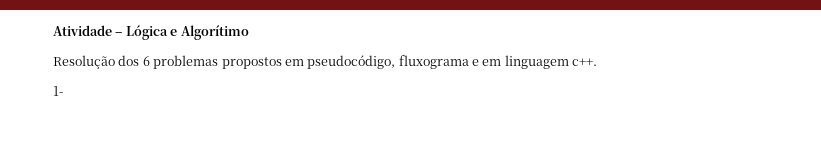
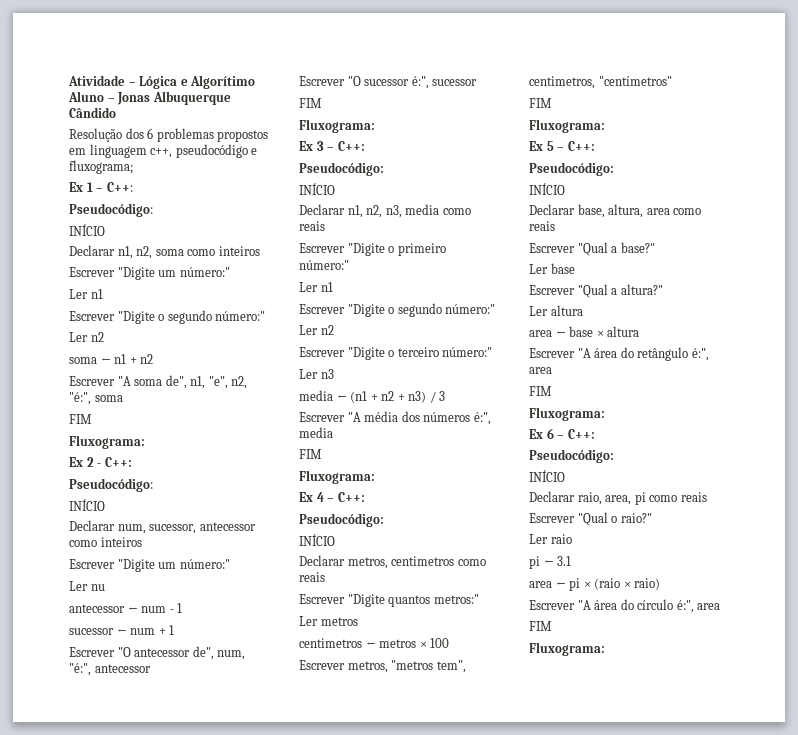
- Atividade – Lógica e Algorítimo
+ Atividade – Lógica e Algorítimo Aluno – Jonas Albuquerque Cândido
- Resolução dos 6 problemas propostos em pseudocódigo, fluxograma e em linguagem c++.
- 1-
+ Resolução dos 6 problemas propostos em linguagem c++, pseudocódigo e fluxograma;
+ Ex 1 – C++:
+ Pseudocódigo:
+ INÍCIO
+ Declarar n1, n2, soma como inteiros
+ Escrever "Digite um número:"
+ Ler n1
+ Escrever "Digite o segundo número:"
+ Ler n2
+ soma ← n1 + n2
+ Escrever "A soma de", n1, "e", n2, "é:", soma
+ FIM
+ Fluxograma:
+ Ex 2 - C++:
+ Pseudocódigo:
+ INÍCIO
+ Declarar num, sucessor, antecessor como inteiros
+ Escrever "Digite um número:"
+ Ler nu
+ antecessor ← num - 1
+ sucessor ← num + 1
+ Escrever "O antecessor de", num, "é:", antecessor
+ Escrever "O sucessor é:", sucessor
+ FIM
+ Fluxograma:
+ Ex 3 – C++:
+ Pseudocódigo:
+ INÍCIO
+ Declarar n1, n2, n3, media como reais
+ Escrever "Digite o primeiro número:"
+ Ler n1
+ Escrever "Digite o segundo número:"
+ Ler n2
+ Escrever "Digite o terceiro número:"
+ Ler n3
+ media ← (n1 + n2 + n3) / 3
+ Escrever "A média dos números é:", media
+ FIM
+ Fluxograma:
+ Ex 4 – C++:
+ Pseudocódigo:
+ INÍCIO
+ Declarar metros, centimetros como reais
+ Escrever "Digite quantos metros:"
+ Ler metros
+ centimetros ← metros × 100
+ Escrever metros, "metros tem", centimetros, "centímetros"
+ FIM
+ Fluxograma:
+ Ex 5 – C++:
+ Pseudocódigo:
+ INÍCIO
+ Declarar base, altura, area como reais
+ Escrever "Qual a base?"
+ Ler base
+ Escrever "Qual a altura?"
+ Ler altura
+ area ← base × altura
+ Escrever "A área do retângulo é:", area
+ FIM
+ Fluxograma:
+ Ex 6 – C++:
+ Pseudocódigo:
+ INÍCIO
+ Declarar raio, area, pi como reais
+ Escrever "Qual o raio?"
+ Ler raio
+ pi ← 3.1
+ area ← pi × (raio × raio)
+ Escrever "A área do círculo é:", area
+ FIM
+ Fluxograma:

